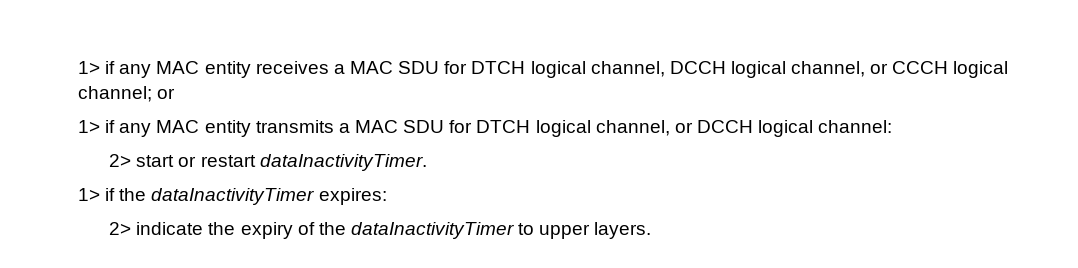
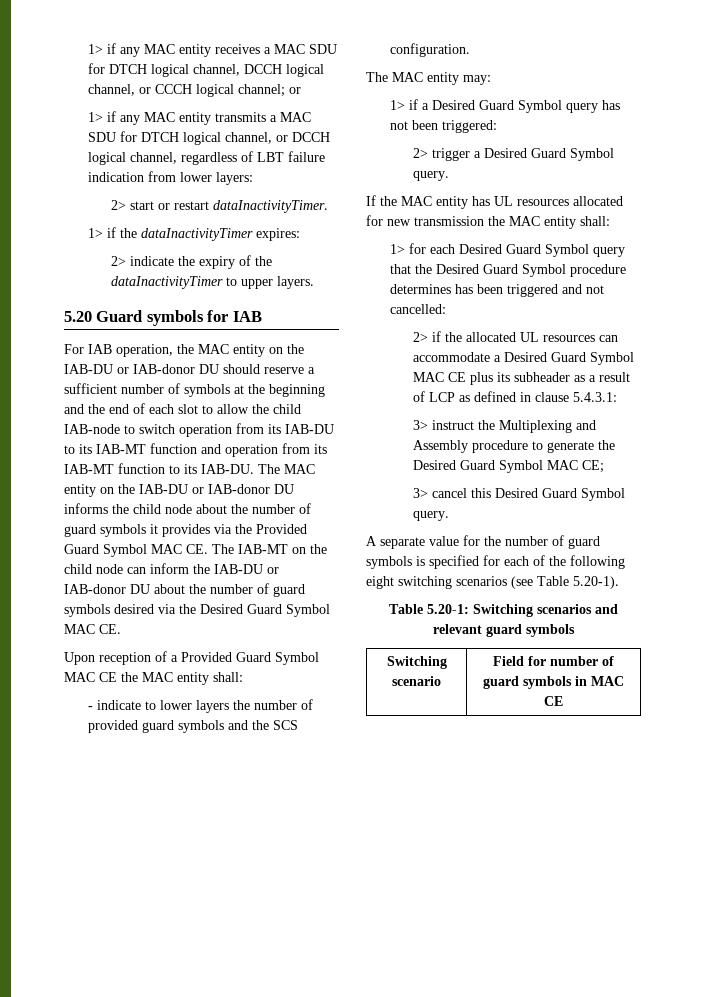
- 1> if any MAC entity transmits a MAC SDU for DTCH logical channel, or DCCH logical channel:
+ 1> if any MAC entity transmits a MAC SDU for DTCH logical channel, or DCCH logical channel, regardless of LBT failure indication from lower layers:
+ 5.20 Guard symbols for IAB
+ For IAB operation, the MAC entity on the IAB-DU or IAB-donor DU should reserve a sufficient number of symbols at the beginning and the end of each slot to allow the child IAB-node to switch operation from its IAB-DU to its IAB-MT function and operation from its IAB-MT function to its IAB-DU. The MAC entity on the IAB-DU or IAB-donor DU informs the child node about the number of guard symbols it provides via the Provided Guard Symbol MAC CE. The IAB-MT on the child node can inform the IAB-DU or IAB-donor DU about the number of guard symbols desired via the Desired Guard Symbol MAC CE.
+ Upon reception of a Provided Guard Symbol MAC CE the MAC entity shall:
+ - indicate to lower layers the number of provided guard symbols and the SCS configuration.
+ The MAC entity may:
+ 1> if a Desired Guard Symbol query has not been triggered:
+ 2> trigger a Desired Guard Symbol query.
+ If the MAC entity has UL resources allocated for new transmission the MAC entity shall:
+ 1> for each Desired Guard Symbol query that the Desired Guard Symbol procedure determines has been triggered and not cancelled:
+ 2> if the allocated UL resources can accommodate a Desired Guard Symbol MAC CE plus its subheader as a result of LCP as defined in clause 5.4.3.1:
+ 3> instruct the Multiplexing and Assembly procedure to generate the Desired Guard Symbol MAC CE;
+ 3> cancel this Desired Guard Symbol query.
+ A separate value for the number of guard symbols is specified for each of the following eight switching scenarios (see Table 5.20-1).
+ Table 5.20-1: Switching scenarios and relevant guard symbols
+ Switching scenario | Field for number of guard symbols in MAC CE

